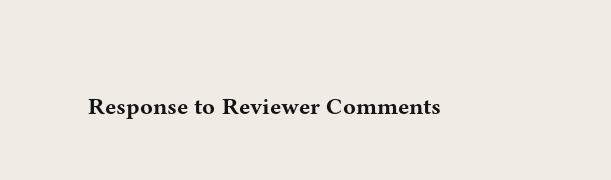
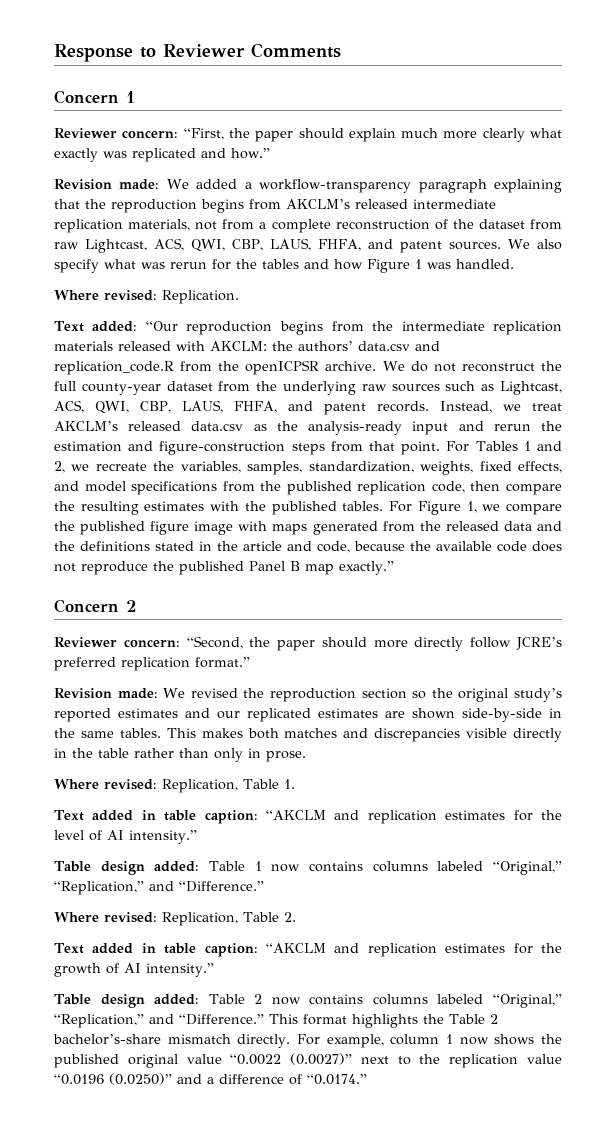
+ Concern 1
+ Reviewer concern: “First, the paper should explain much more clearly what exactly was replicated and how.”
+ Revision made: We added a workflow-transparency paragraph explaining that the reproduction begins from AKCLM’s released intermediate replication materials, not from a complete reconstruction of the dataset from raw Lightcast, ACS, QWI, CBP, LAUS, FHFA, and patent sources. We also specify what was rerun for the tables and how Figure 1 was handled.
+ Where revised: Replication.
+ Text added: “Our reproduction begins from the intermediate replication materials released with AKCLM: the authors’ data.csv and replication_code.R from the openICPSR archive. We do not reconstruct the full county-year dataset from the underlying raw sources such as Lightcast, ACS, QWI, CBP, LAUS, FHFA, and patent records. Instead, we treat AKCLM’s released data.csv as the analysis-ready input and rerun the estimation and figure-construction steps from that point. For Tables 1 and 2, we recreate the variables, samples, standardization, weights, fixed effects, and model specifications from the published replication code, then compare the resulting estimates with the published tables. For Figure 1, we compare the published figure image with maps generated from the released data and the definitions stated in the article and code, because the available code does not reproduce the published Panel B map exactly.”
+ Concern 2
+ Reviewer concern: “Second, the paper should more directly follow JCRE’s preferred replication format.”
+ Revision made: We revised the reproduction section so the original study’s reported estimates and our replicated estimates are shown side-by-side in the same tables. This makes both matches and discrepancies visible directly in the table rather than only in prose.
+ Where revised: Replication, Table 1.
+ Text added in table caption: “AKCLM and replication estimates for the level of AI intensity.”
+ Table design added: Table 1 now contains columns labeled “Original,” “Replication,” and “Difference.”
+ Where revised: Replication, Table 2.
+ Text added in table caption: “AKCLM and replication estimates for the growth of AI intensity.”
+ Table design added: Table 2 now contains columns labeled “Original,” “Replication,” and “Difference.” This format highlights the Table 2 bachelor’s-share mismatch directly. For example, column 1 now shows the published original value “0.0022 (0.0027)” next to the replication value “0.0196 (0.0250)” and a difference of “0.0174.”

